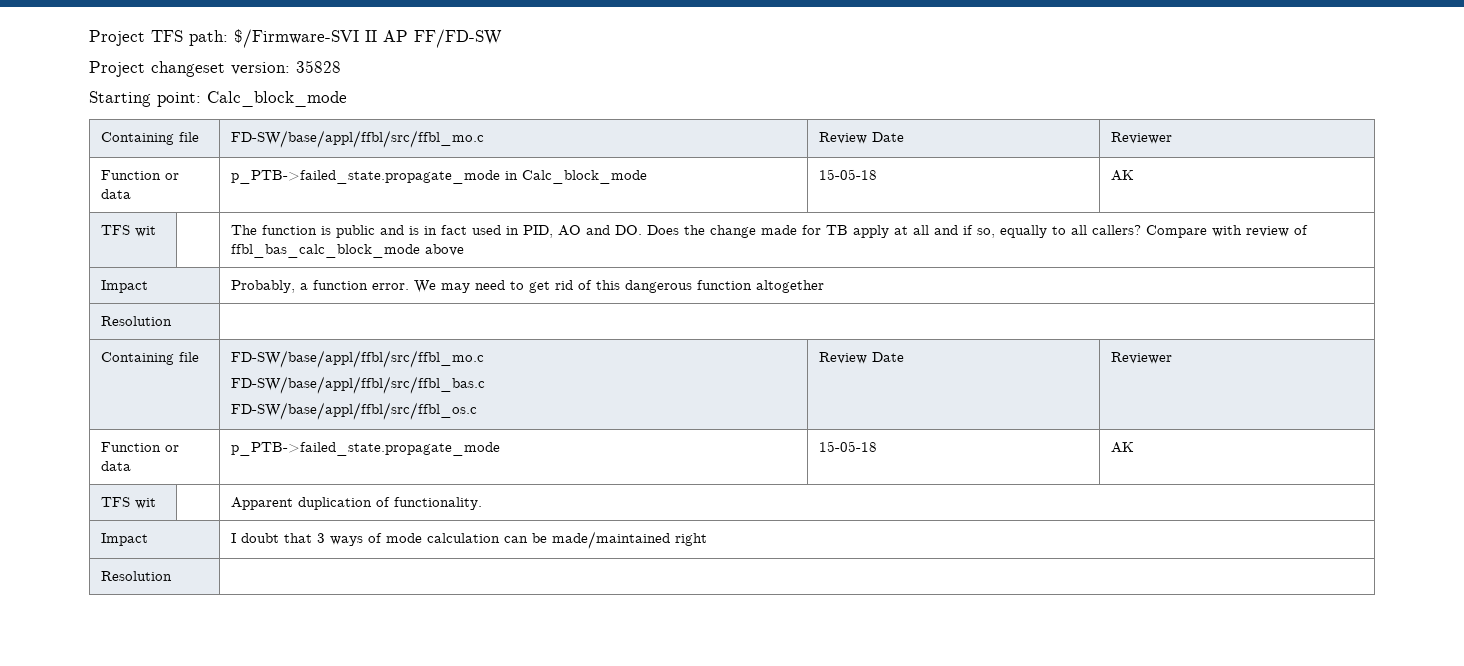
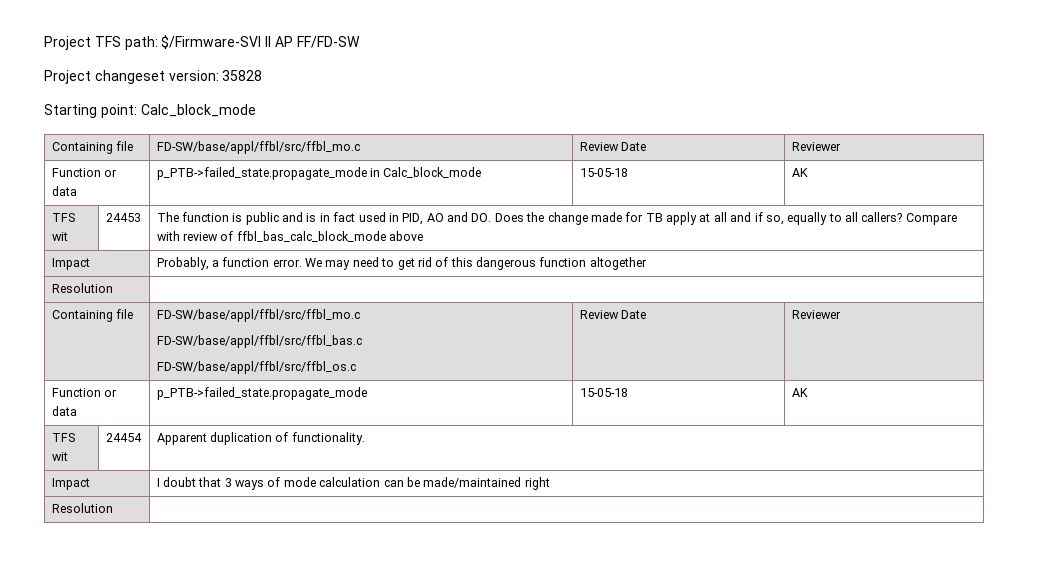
- TFS wit | | The function is public and is in fact used in PID, AO and DO. Does the change made for TB apply at all and if so, equally to all callers? Compare with review of ffbl_bas_calc_block_mode above
+ TFS wit | 24453 | The function is public and is in fact used in PID, AO and DO. Does the change made for TB apply at all and if so, equally to all callers? Compare with review of ffbl_bas_calc_block_mode above
- TFS wit | | Apparent duplication of functionality.
+ TFS wit | 24454 | Apparent duplication of functionality.

